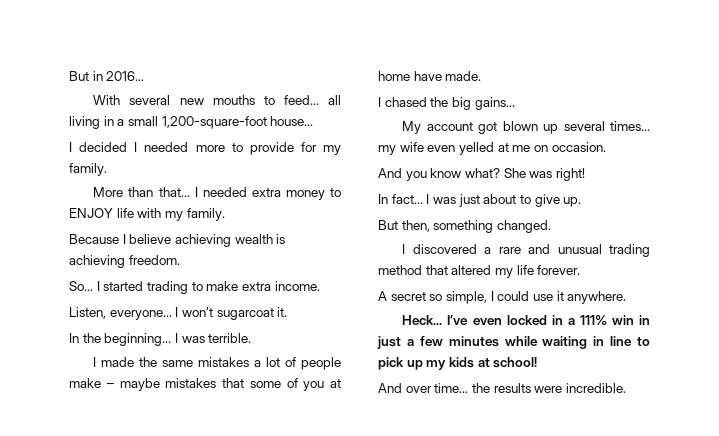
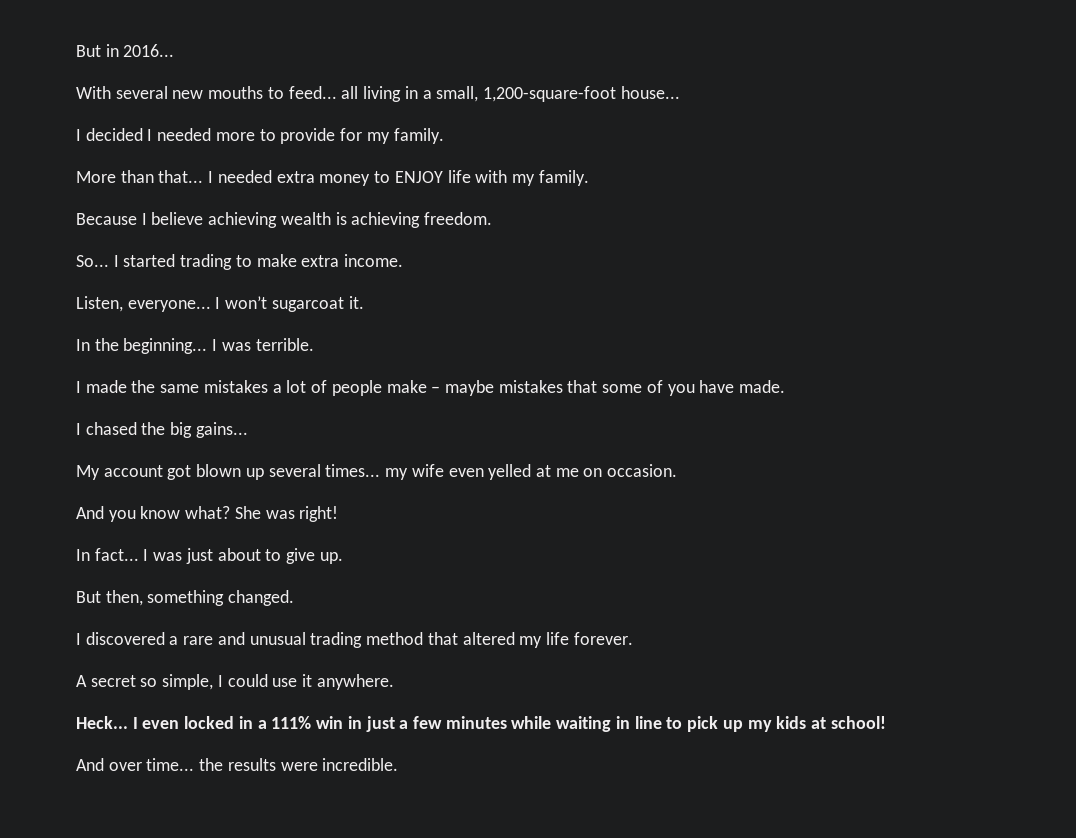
- With several new mouths to feed... all living in a small 1,200-square-foot house...
+ With several new mouths to feed... all living in a small, 1,200-square-foot house...
- I made the same mistakes a lot of people make – maybe mistakes that some of you at home have made.
+ I made the same mistakes a lot of people make – maybe mistakes that some of you have made.
- I’ve even locked in a 111% win in just a few minutes while waiting in line to pick up my kids at school!
+ I even locked in a 111% win in just a few minutes while waiting in line to pick up my kids at school!

